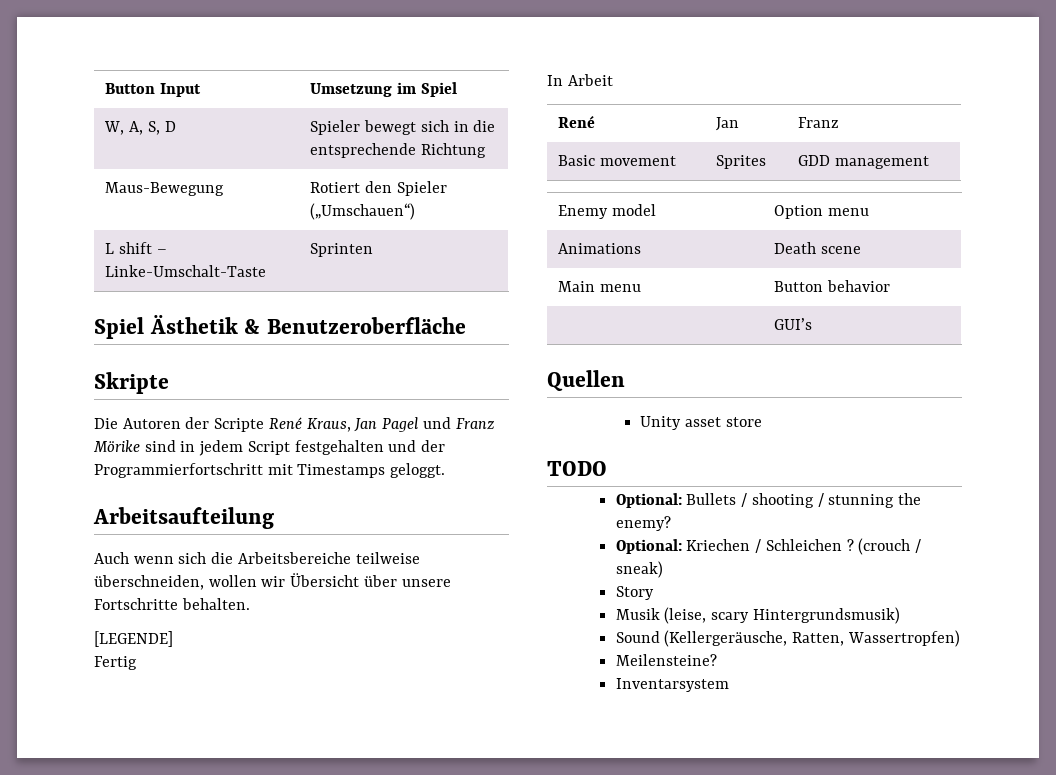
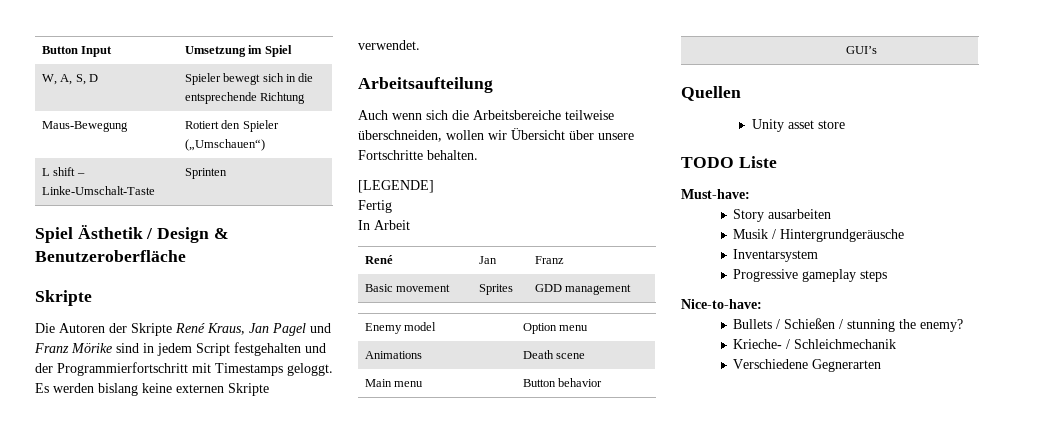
- Spiel Ästhetik & Benutzeroberfläche
+ Spiel Ästhetik / Design & Benutzeroberfläche
- Die Autoren der Scripte René Kraus, Jan Pagel und Franz Mörike sind in jedem Script festgehalten und der Programmierfortschritt mit Timestamps geloggt.
+ Die Autoren der Skripte René Kraus, Jan Pagel und Franz Mörike sind in jedem Script festgehalten und der Programmierfortschritt mit Timestamps geloggt. Es werden bislang keine externen Skripte verwendet.
- TODO
- Optional: Bullets / shooting / stunning the enemy?
+ TODO Liste
+ Must-have:
+ Story ausarbeiten
+ Musik / Hintergrundgeräusche
+ Inventarsystem
+ Progressive gameplay steps
+ Nice-to-have:
+ Bullets / Schießen / stunning the enemy?
- Optional: Kriechen / Schleichen ? (crouch / sneak)
- Story
- Musik (leise, scary Hintergrundsmusik)
- Sound (Kellergeräusche, Ratten, Wassertropfen)
- Meilensteine?
- Inventarsystem
+ Krieche- / Schleichmechanik
+ Verschiedene Gegnerarten

